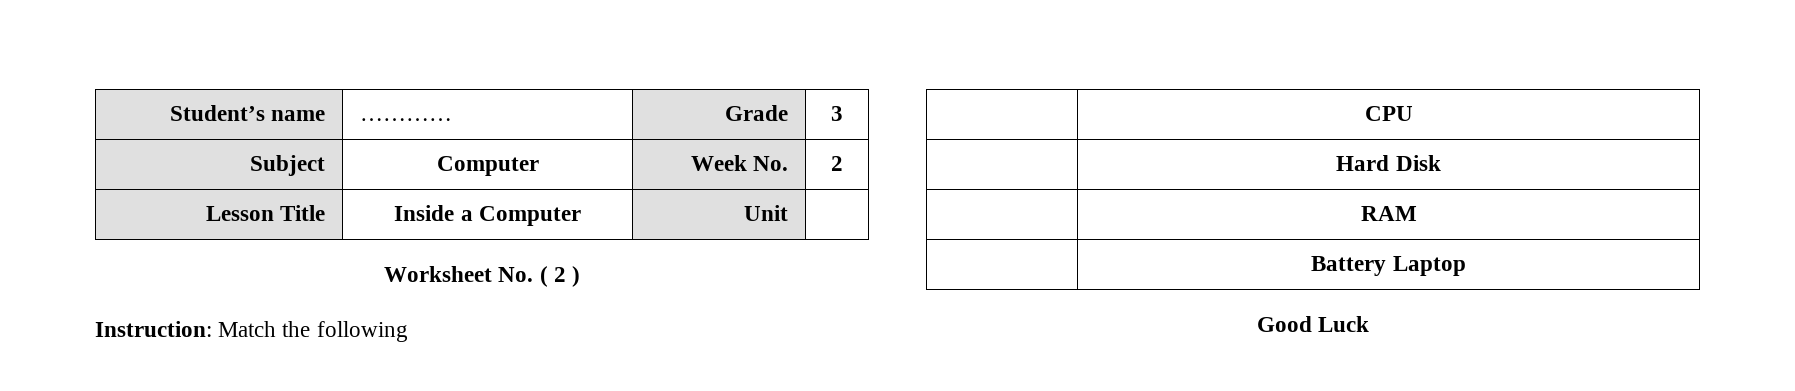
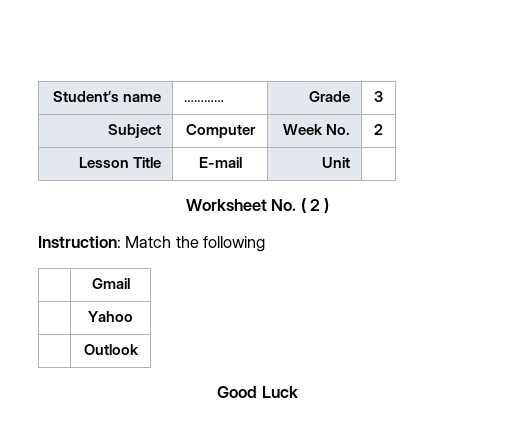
- Lesson Title | Inside a Computer | Unit |
+ Lesson Title | E-mail | Unit |
- | CPU
- | Hard Disk
- | RAM
- | Battery Laptop
+ | Gmail
+ | Yahoo
+ | Outlook

